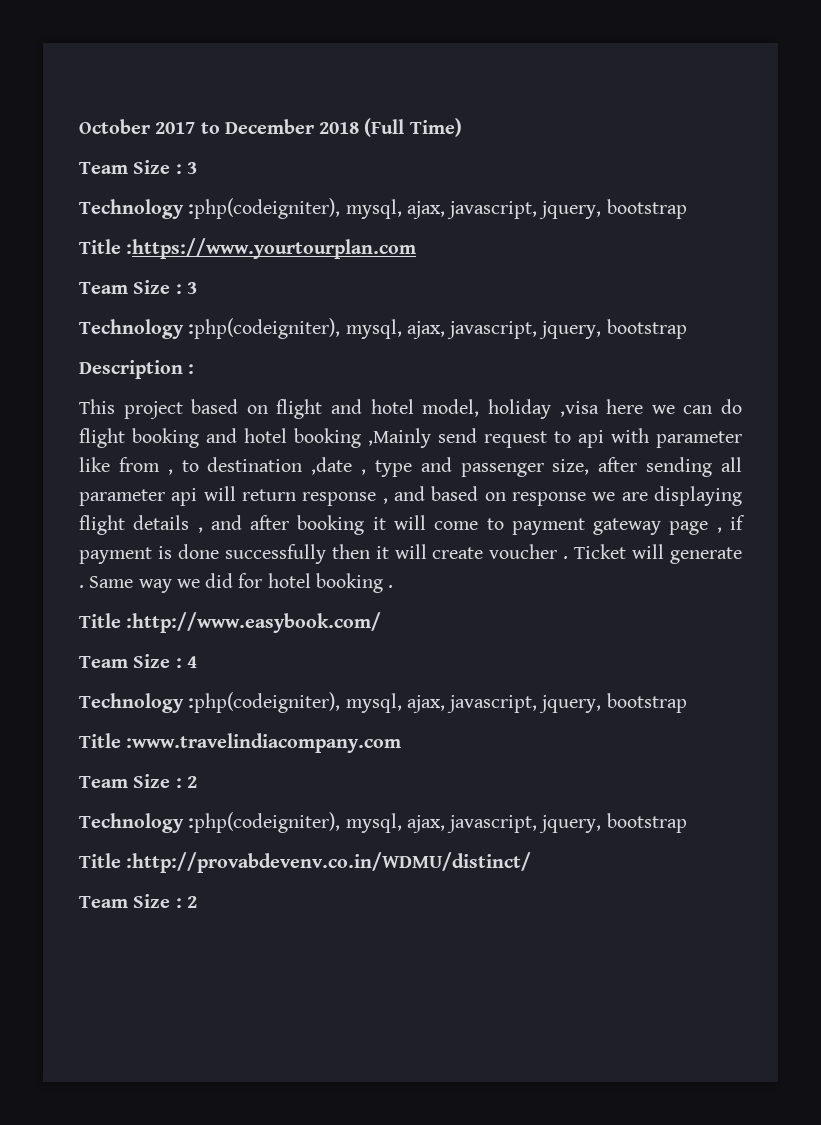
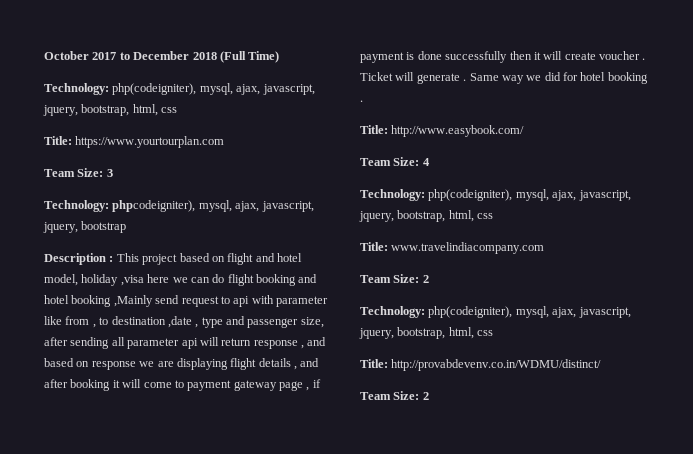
  October 2017 to December 2018 (Full Time)
- Team Size : 3
- Technology :php(codeigniter), mysql, ajax, javascript, jquery, bootstrap
- Title :https://www.yourtourplan.com
- Team Size : 3
- Technology :php(codeigniter), mysql, ajax, javascript, jquery, bootstrap
+ Technology: php(codeigniter), mysql, ajax, javascript, jquery, bootstrap, html, css
+ Title: https://www.yourtourplan.com
+ Team Size: 3
+ Technology: phpcodeigniter), mysql, ajax, javascript, jquery, bootstrap
- Description :
- This project based on flight and hotel model, holiday ,visa here we can do flight booking and hotel booking ,Mainly send request to api with parameter like from , to destination ,date , type and passenger size, after sending all parameter api will return response , and based on response we are displaying flight details , and after booking it will come to payment gateway page , if payment is done successfully then it will create voucher .
+ Description : This project based on flight and hotel model, holiday ,visa here we can do flight booking and hotel booking ,Mainly send request to api with parameter like from , to destination ,date , type and passenger size, after sending all parameter api will return response , and based on response we are displaying flight details , and after booking it will come to payment gateway page , if payment is done successfully then it will create voucher .
- Title :http://www.easybook.com/
- Team Size : 4
- Technology :php(codeigniter), mysql, ajax, javascript, jquery, bootstrap
- Title :www.travelindiacompany.com
- Team Size : 2
- Technology :php(codeigniter), mysql, ajax, javascript, jquery, bootstrap
- Title :http://provabdevenv.co.in/WDMU/distinct/
- Team Size : 2
+ Title: http://www.easybook.com/
+ Team Size: 4
+ Technology: php(codeigniter), mysql, ajax, javascript, jquery, bootstrap, html, css
+ Title: www.travelindiacompany.com
+ Team Size: 2
+ Technology: php(codeigniter), mysql, ajax, javascript, jquery, bootstrap, html, css
+ Title: http://provabdevenv.co.in/WDMU/distinct/
+ Team Size: 2

